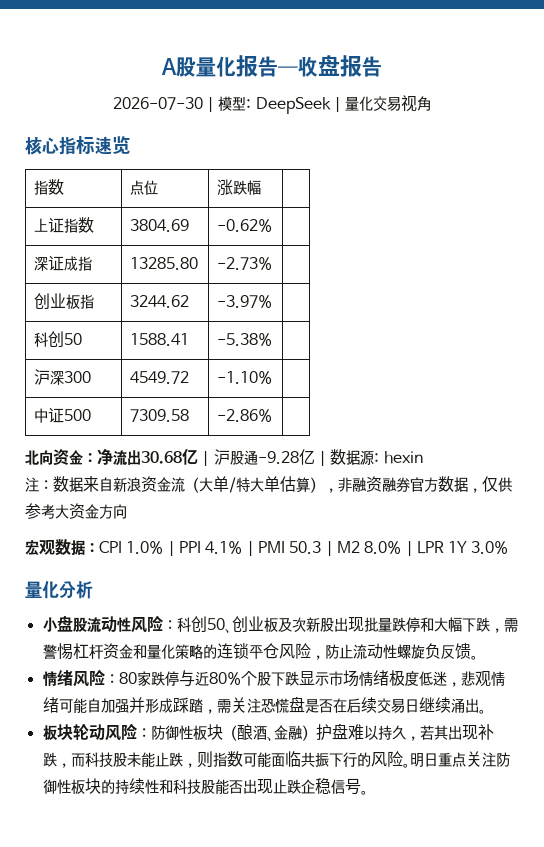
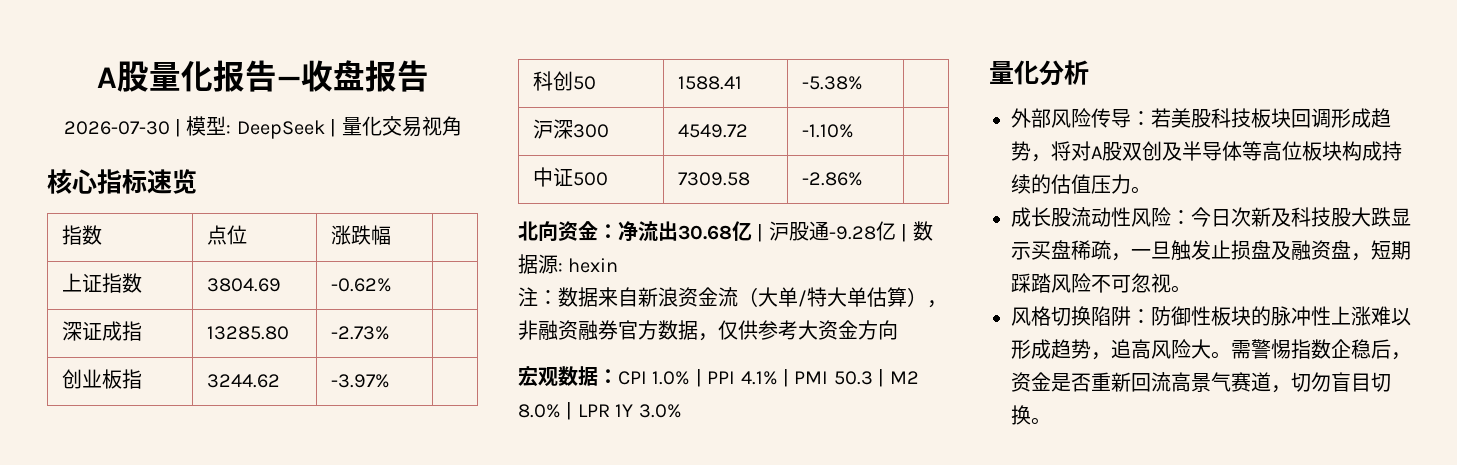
- 小盘股流动性风险：科创50、创业板及次新股出现批量跌停和大幅下跌，需警惕杠杆资金和量化策略的连锁平仓风险，防止流动性螺旋负反馈。
- 情绪风险：80家跌停与近80%个股下跌显示市场情绪极度低迷，悲观情绪可能自加强并形成踩踏，需关注恐慌盘是否在后续交易日继续涌出。
- 板块轮动风险：防御性板块（酿酒、金融）护盘难以持久，若其出现补跌，而科技股未能止跌，则指数可能面临共振下行的风险。明日重点关注防御性板块的持续性和科技股能否出现止跌企稳信号。
+ 外部风险传导：若美股科技板块回调形成趋势，将对A股双创及半导体等高位板块构成持续的估值压力。
+ 成长股流动性风险：今日次新及科技股大跌显示买盘稀疏，一旦触发止损盘及融资盘，短期踩踏风险不可忽视。
+ 风格切换陷阱：防御性板块的脉冲性上涨难以形成趋势，追高风险大。需警惕指数企稳后，资金是否重新回流高景气赛道，切勿盲目切换。

